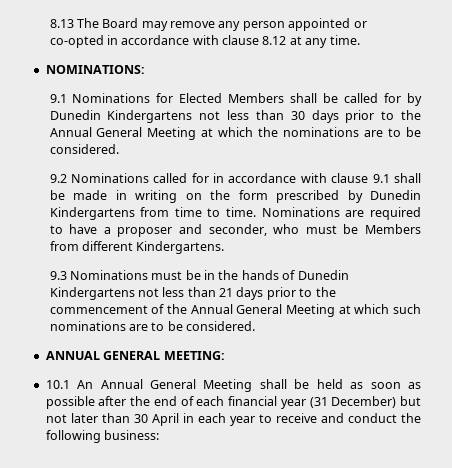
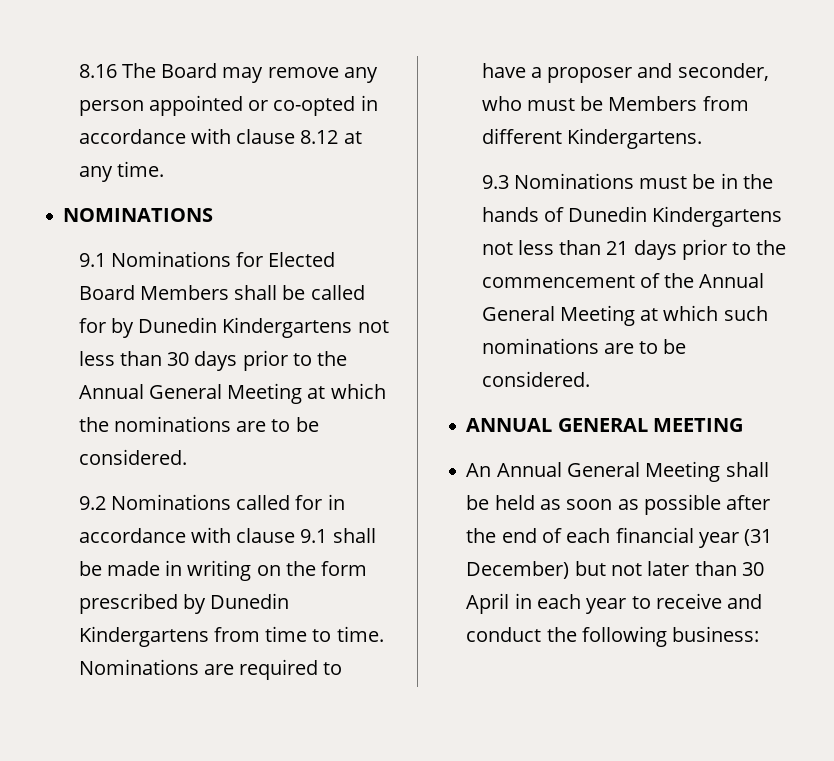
- 8.13 The Board may remove any person appointed or co-opted in accordance with clause 8.12 at any time.
+ 8.16 The Board may remove any person appointed or co-opted in accordance with clause 8.12 at any time.
- NOMINATIONS:
+ NOMINATIONS
- 9.1 Nominations for Elected Members shall be called for by Dunedin Kindergartens not less than 30 days prior to the Annual General Meeting at which the nominations are to be considered.
+ 9.1 Nominations for Elected Board Members shall be called for by Dunedin Kindergartens not less than 30 days prior to the Annual General Meeting at which the nominations are to be considered.
- ANNUAL GENERAL MEETING:
- 10.1 An Annual General Meeting shall be held as soon as possible after the end of each financial year (31 December) but not later than 30 April in each year to receive and conduct the following business:
+ ANNUAL GENERAL MEETING
+ An Annual General Meeting shall be held as soon as possible after the end of each financial year (31 December) but not later than 30 April in each year to receive and conduct the following business:

